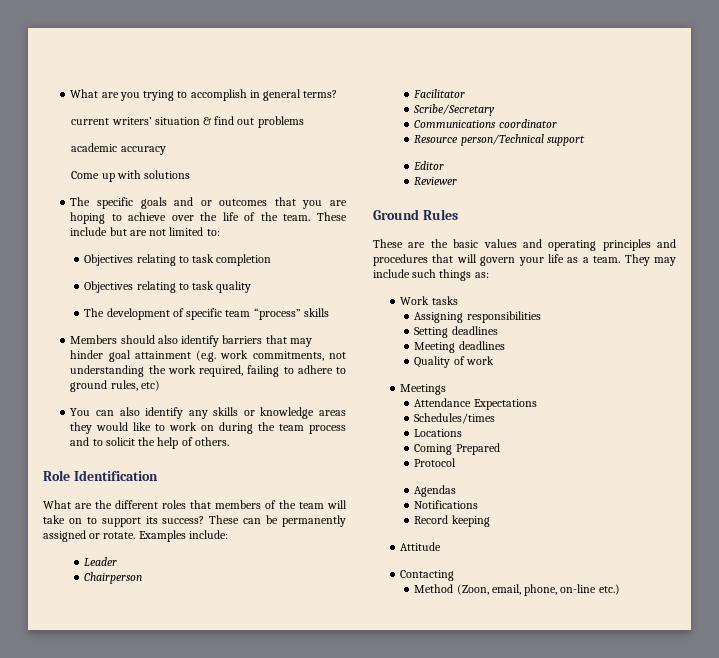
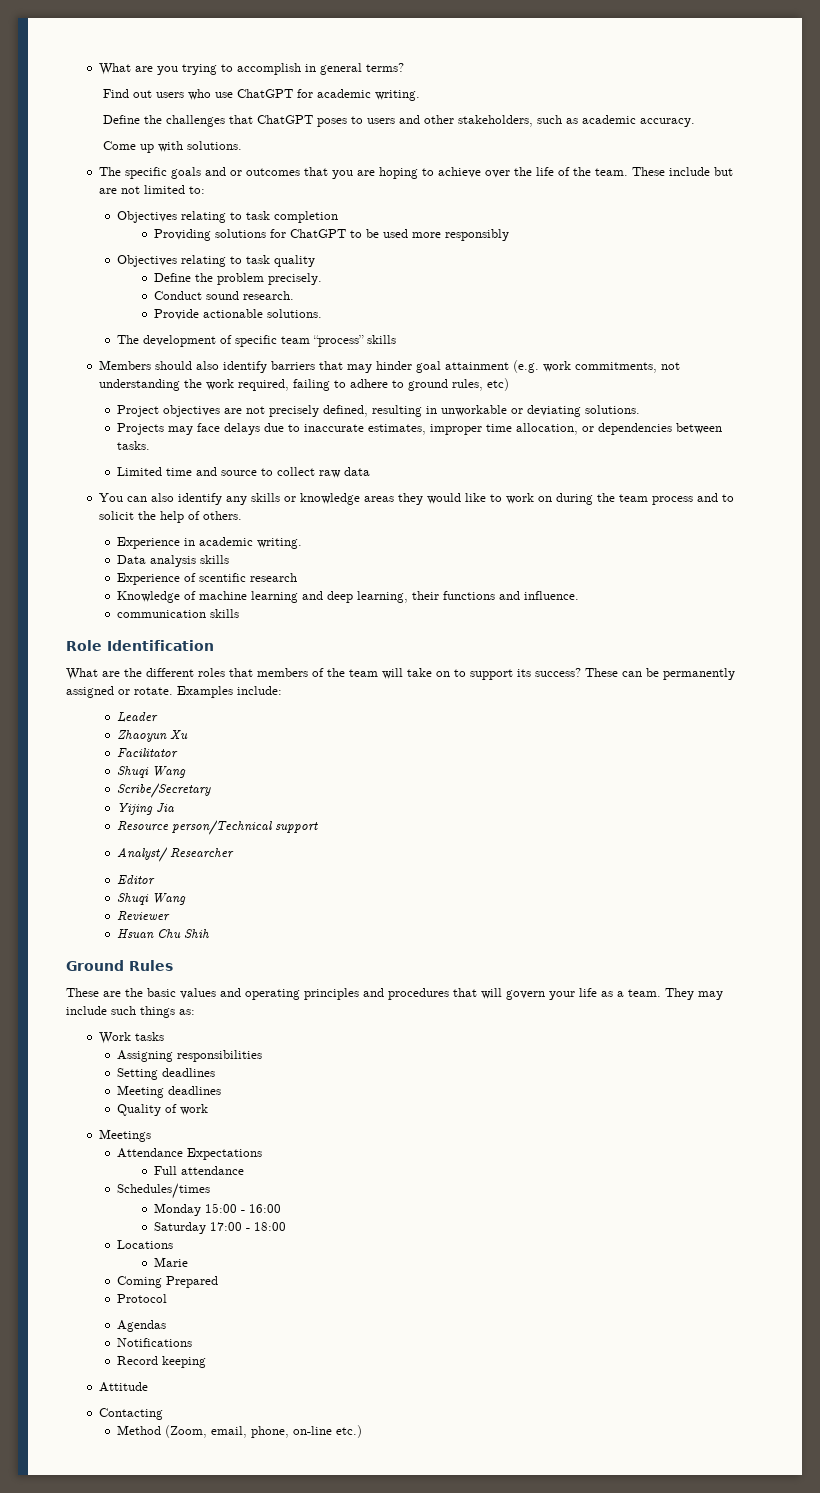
- current writers’ situation & find out problems
- academic accuracy
+ Find out users who use ChatGPT for academic writing.
+ Define the challenges that ChatGPT poses to users and other stakeholders, such as academic accuracy.
- Come up with solutions
+ Come up with solutions.
+ Providing solutions for ChatGPT to be used more responsibly
+ Define the problem precisely.
+ Conduct sound research.
+ Provide actionable solutions.
+ Project objectives are not precisely defined, resulting in unworkable or deviating solutions.
+ Projects may face delays due to inaccurate estimates, improper time allocation, or dependencies between tasks.
+ Limited time and source to collect raw data
+ Experience in academic writing.
+ Data analysis skills
+ Experience of scentific research
+ Knowledge of machine learning and deep learning, their functions and influence.
+ communication skills
- Chairperson
+ Zhaoyun Xu
  Facilitator
+ Shuqi Wang
- Communications coordinator
+ Yijing Jia
+ Analyst/ Researcher
  Editor
+ Shuqi Wang
+ Hsuan Chu Shih
+ Full attendance
+ Monday 15:00 - 16:00
+ Saturday 17:00 - 18:00
+ Marie
- Method (Zoon, email, phone, on-line etc.)
+ Method (Zoom, email, phone, on-line etc.)

